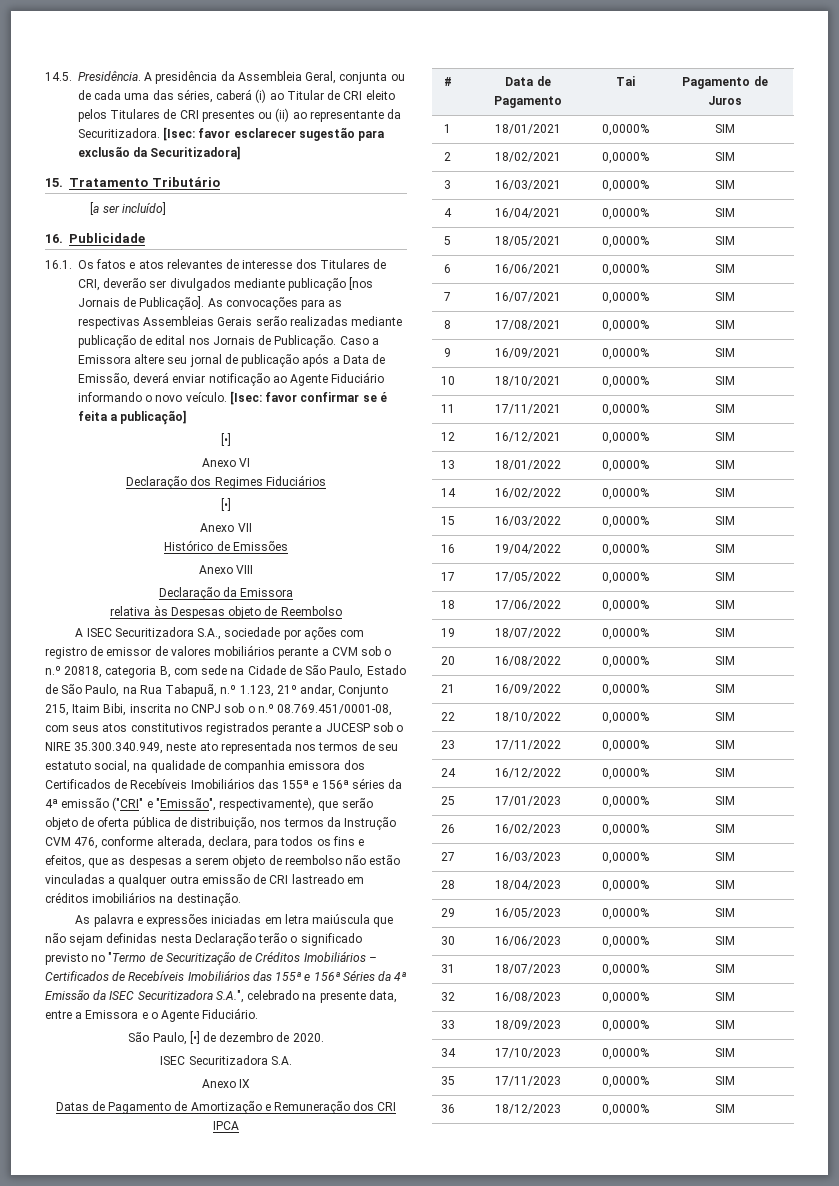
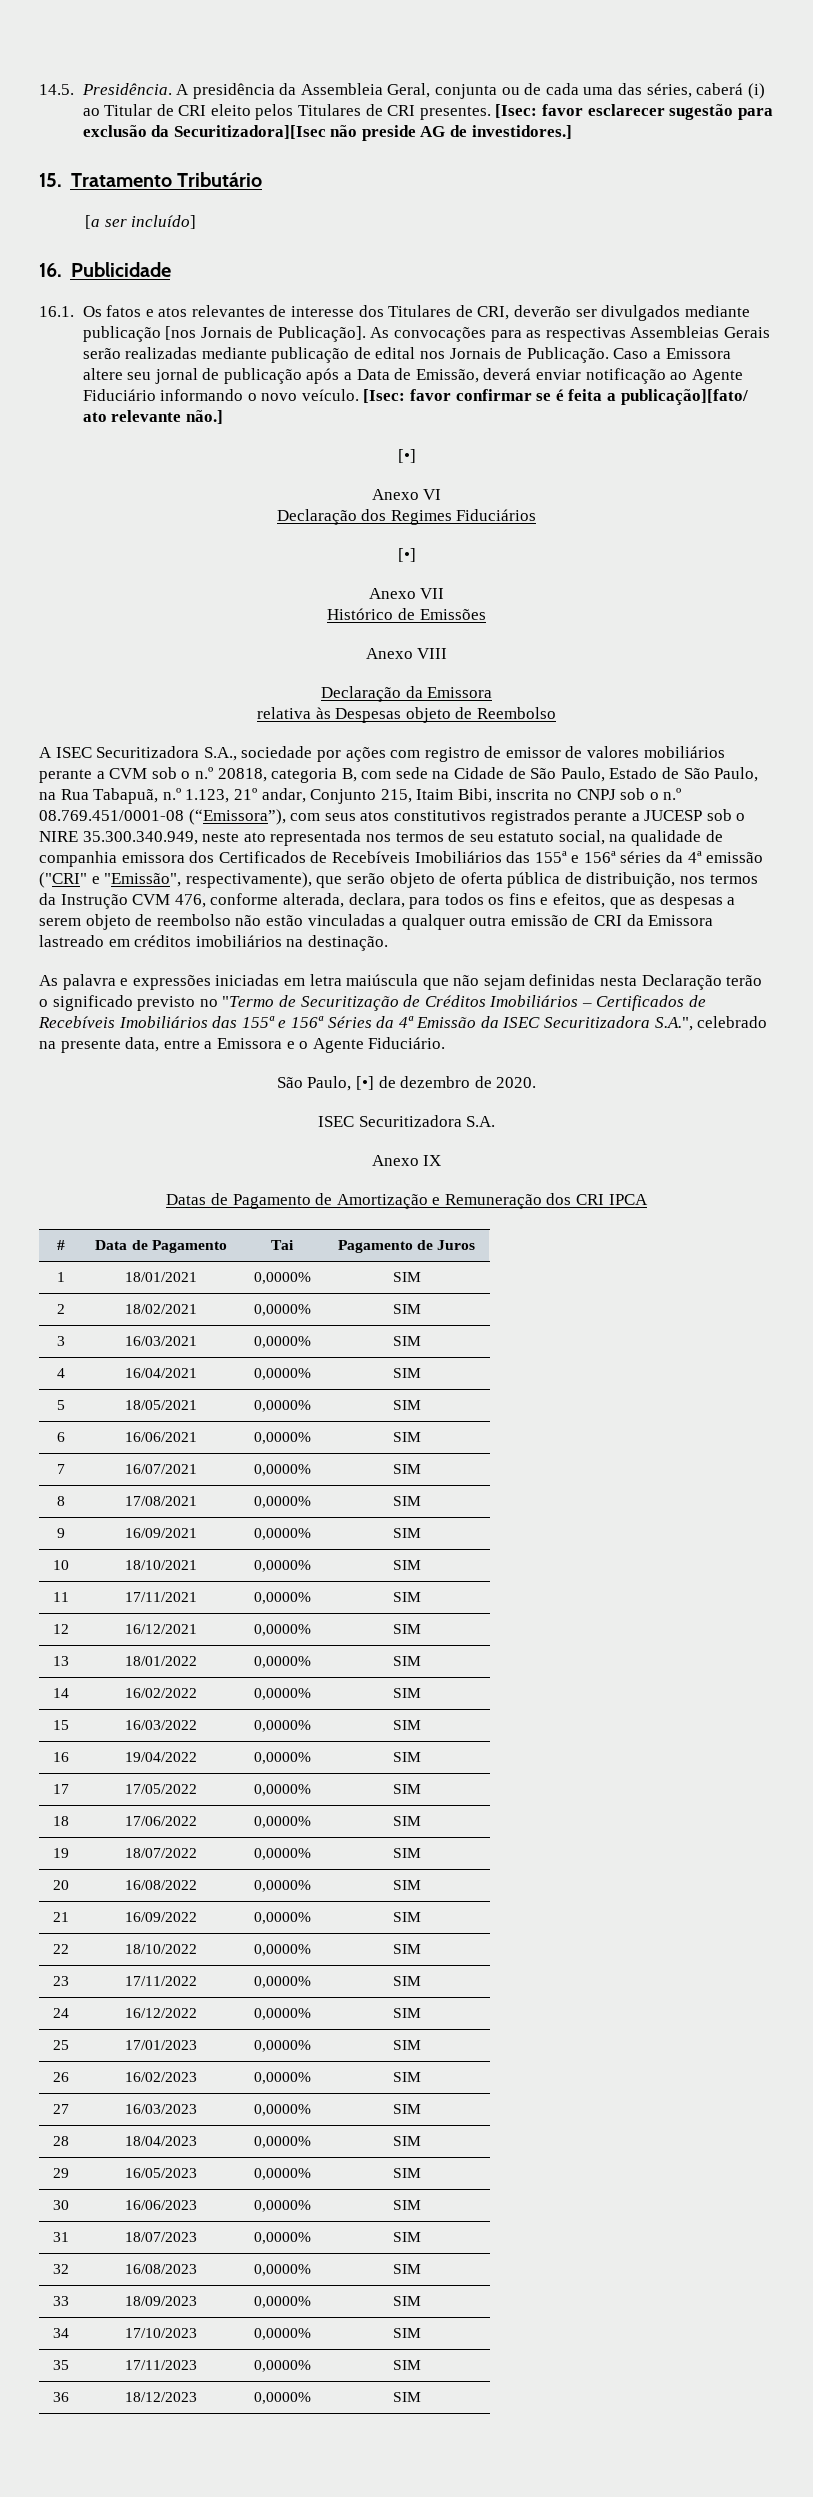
- A presidência da Assembleia Geral, conjunta ou de cada uma das séries, caberá (i) ao Titular de CRI eleito pelos Titulares de CRI presentes ou (ii) ao representante da Securitizadora.
+ A presidência da Assembleia Geral, conjunta ou de cada uma das séries, caberá (i) ao Titular de CRI eleito pelos Titulares de CRI presentes.
- [Isec: favor esclarecer sugestão para exclusão da Securitizadora]
+ [Isec: favor esclarecer sugestão para exclusão da Securitizadora][Isec não preside AG de investidores.]
- [Isec: favor confirmar se é feita a publicação]
+ [Isec: favor confirmar se é feita a publicação][fato/ ato relevante não.]
- A ISEC Securitizadora S.A., sociedade por ações com registro de emissor de valores mobiliários perante a CVM sob o n.º 20818, categoria B, com sede na Cidade de São Paulo, Estado de São Paulo, na Rua Tabapuã, n.º 1.123, 21º andar, Conjunto 215, Itaim Bibi, inscrita no CNPJ sob o n.º 08.769.451/0001-08, com seus atos constitutivos registrados perante a JUCESP sob o NIRE 35.300.340.949, neste ato representada nos termos de seu estatuto social, na qualidade de companhia emissora dos Certificados de Recebíveis Imobiliários das 155ª e 156ª séries da 4ª emissão ("CRI" e "Emissão", respectivamente), que serão objeto de oferta pública de distribuição, nos termos da Instrução CVM 476, conforme alterada, declara, para todos os fins e efeitos, que as despesas a serem objeto de reembolso não estão vinculadas a qualquer outra emissão de CRI lastreado em créditos imobiliários na destinação.
+ A ISEC Securitizadora S.A., sociedade por ações com registro de emissor de valores mobiliários perante a CVM sob o n.º 20818, categoria B, com sede na Cidade de São Paulo, Estado de São Paulo, na Rua Tabapuã, n.º 1.123, 21º andar, Conjunto 215, Itaim Bibi, inscrita no CNPJ sob o n.º 08.769.451/0001-08 (“Emissora”), com seus atos constitutivos registrados perante a JUCESP sob o NIRE 35.300.340.949, neste ato representada nos termos de seu estatuto social, na qualidade de companhia emissora dos Certificados de Recebíveis Imobiliários das 155ª e 156ª séries da 4ª emissão ("CRI" e "Emissão", respectivamente), que serão objeto de oferta pública de distribuição, nos termos da Instrução CVM 476, conforme alterada, declara, para todos os fins e efeitos, que as despesas a serem objeto de reembolso não estão vinculadas a qualquer outra emissão de CRI da Emissora lastreado em créditos imobiliários na destinação.

